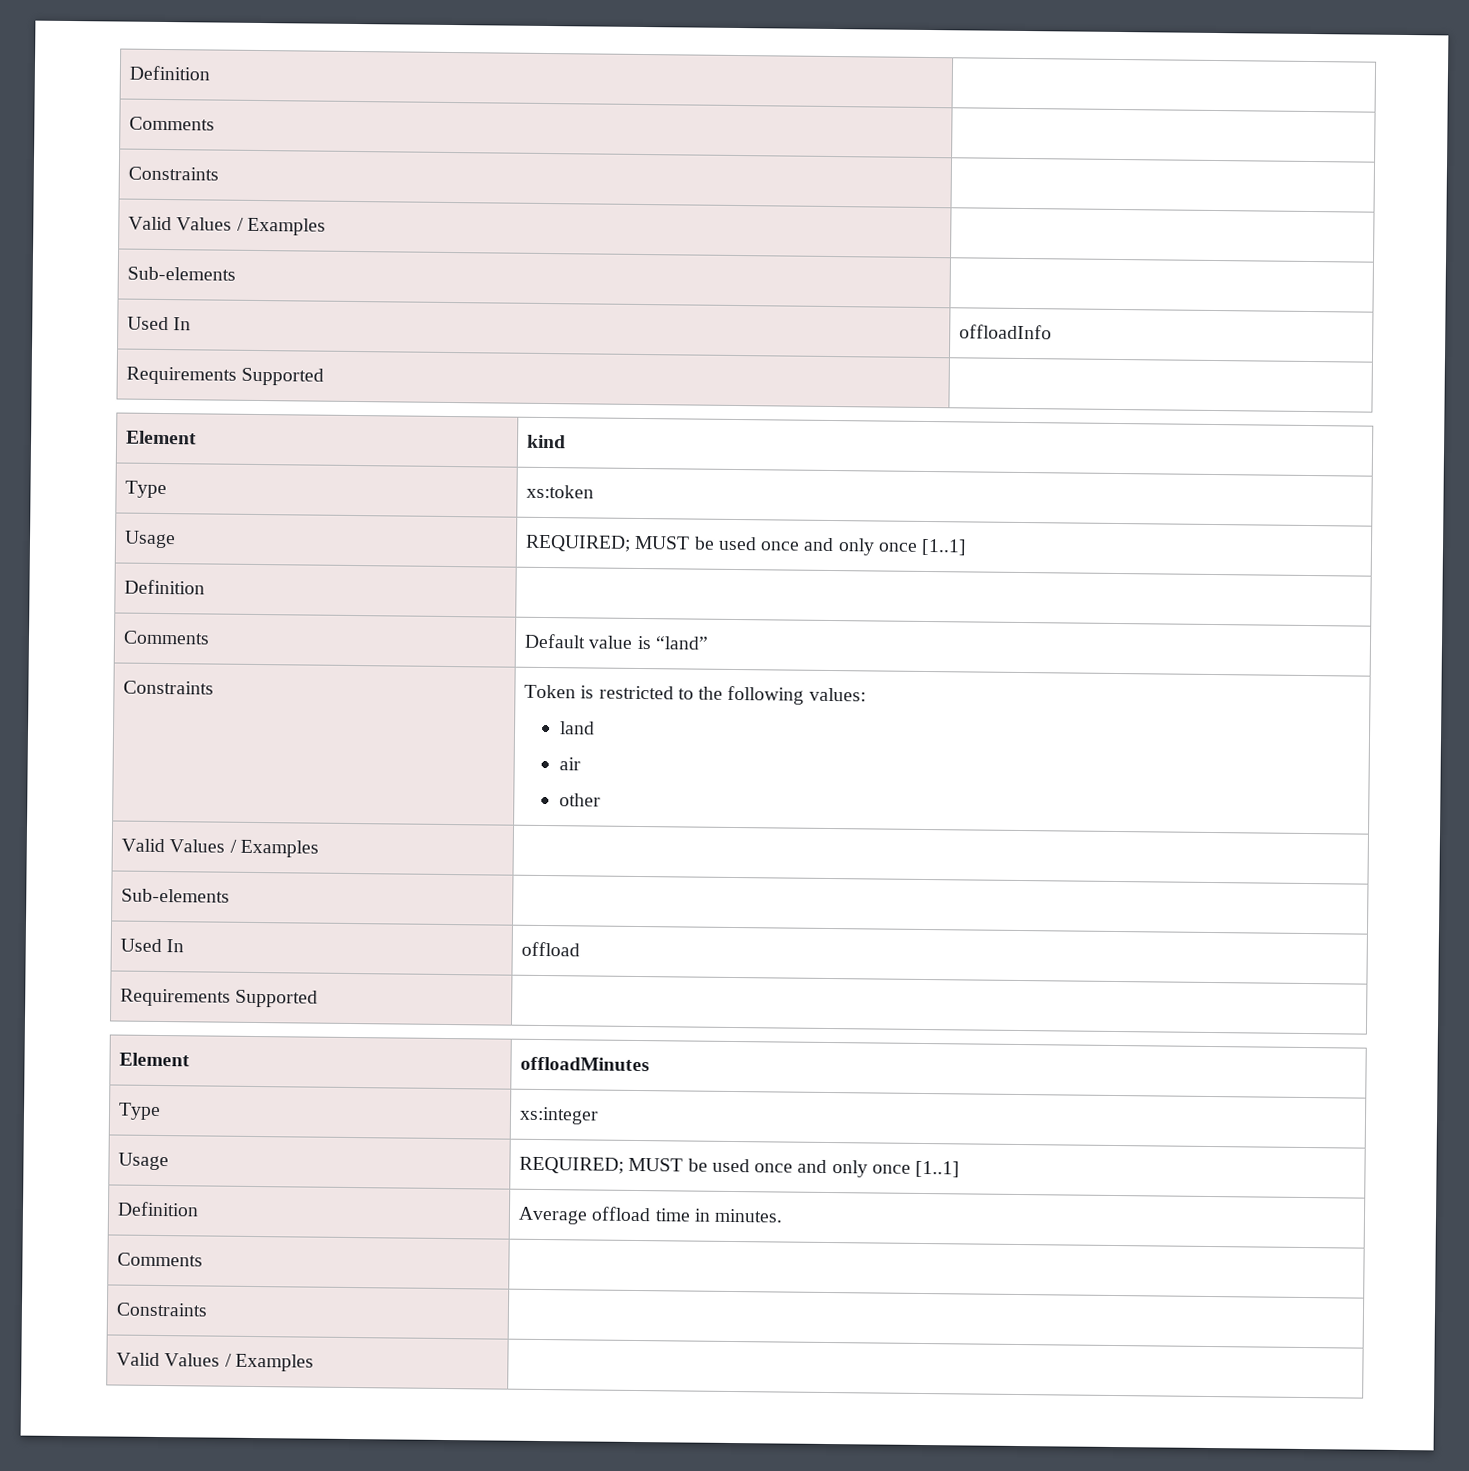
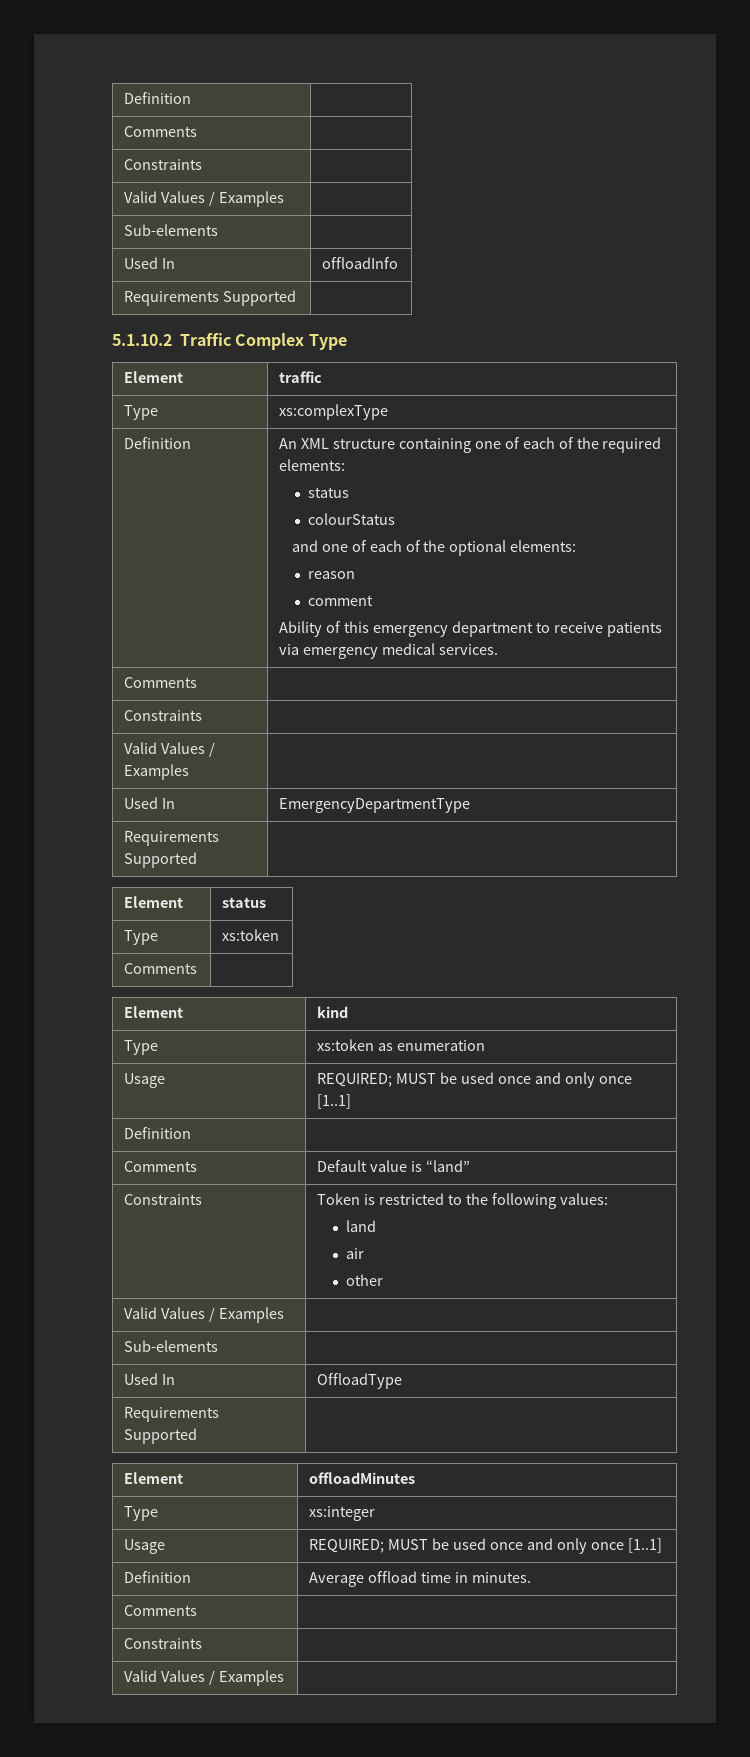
+ 5.1.10.2 Traffic Complex Type
+ Element | traffic
+ Type | xs:complexType
+ Definition | An XML structure containing one of each of the required elements:
+ status
+ colourStatus
+ and one of each of the optional elements:
+ reason
+ comment
+ Ability of this emergency department to receive patients via emergency medical services.
+ Comments |
+ Constraints |
+ Valid Values / Examples |
+ Used In | EmergencyDepartmentType
+ Requirements Supported |
+ Element | status
+ Type | xs:token
+ Comments |
- Type | xs:token
+ Type | xs:token as enumeration
- Used In | offload
+ Used In | OffloadType

